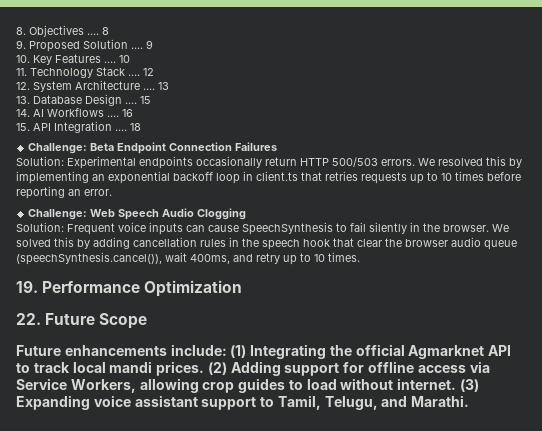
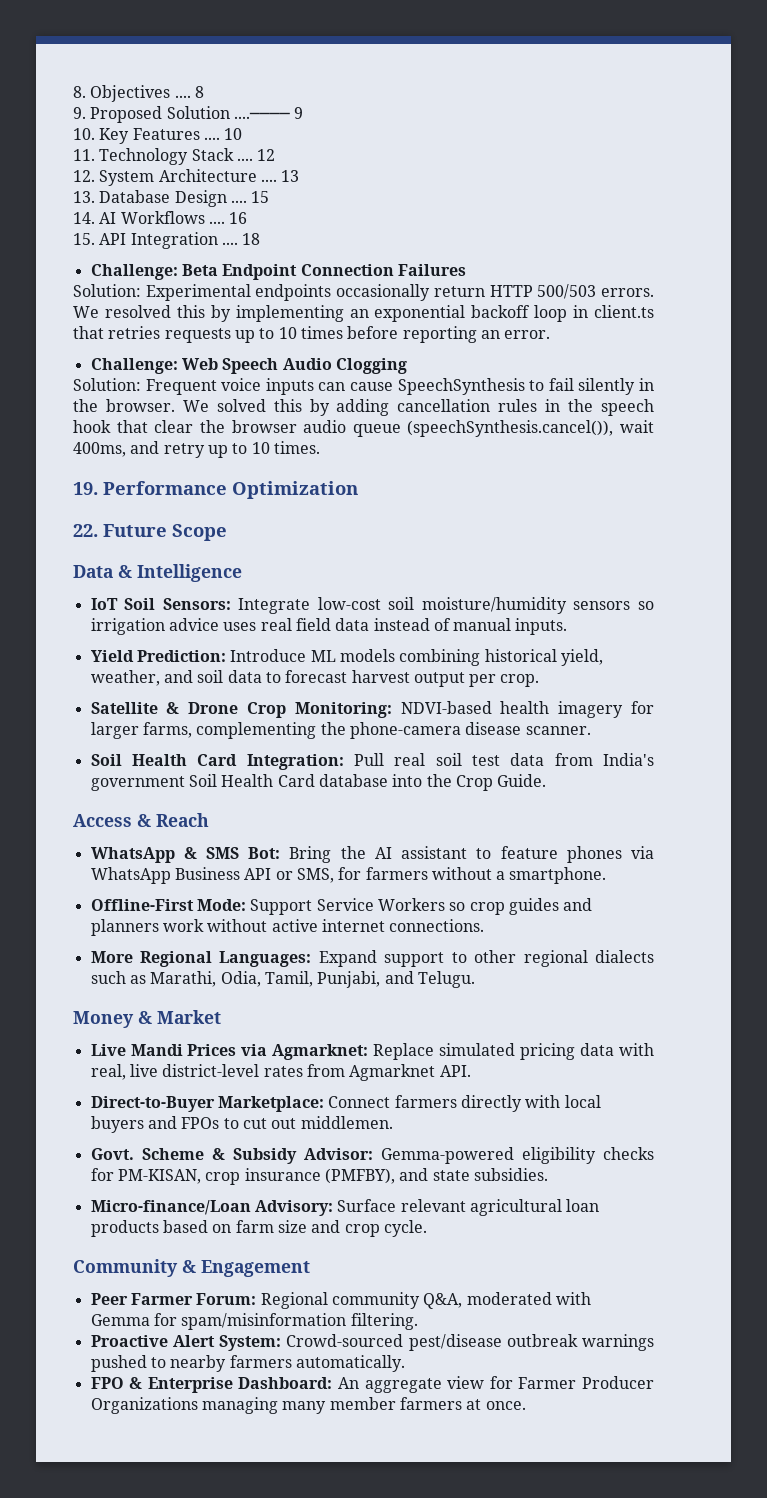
- 9. Proposed Solution .... 9
+ 9. Proposed Solution ....──── 9
- Future enhancements include: (1) Integrating the official Agmarknet API to track local mandi prices. (2) Adding support for offline access via Service Workers, allowing crop guides to load without internet. (3) Expanding voice assistant support to Tamil, Telugu, and Marathi.
+ Data & Intelligence
+ IoT Soil Sensors: Integrate low-cost soil moisture/humidity sensors so irrigation advice uses real field data instead of manual inputs.
+ Yield Prediction: Introduce ML models combining historical yield, weather, and soil data to forecast harvest output per crop.
+ Satellite & Drone Crop Monitoring: NDVI-based health imagery for larger farms, complementing the phone-camera disease scanner.
+ Soil Health Card Integration: Pull real soil test data from India's government Soil Health Card database into the Crop Guide.
+ Access & Reach
+ WhatsApp & SMS Bot: Bring the AI assistant to feature phones via WhatsApp Business API or SMS, for farmers without a smartphone.
+ Offline-First Mode: Support Service Workers so crop guides and planners work without active internet connections.
+ More Regional Languages: Expand support to other regional dialects such as Marathi, Odia, Tamil, Punjabi, and Telugu.
+ Money & Market
+ Live Mandi Prices via Agmarknet: Replace simulated pricing data with real, live district-level rates from Agmarknet API.
+ Direct-to-Buyer Marketplace: Connect farmers directly with local buyers and FPOs to cut out middlemen.
+ Govt. Scheme & Subsidy Advisor: Gemma-powered eligibility checks for PM-KISAN, crop insurance (PMFBY), and state subsidies.
+ Micro-finance/Loan Advisory: Surface relevant agricultural loan products based on farm size and crop cycle.
+ Community & Engagement
+ Peer Farmer Forum: Regional community Q&A, moderated with Gemma for spam/misinformation filtering.
+ Proactive Alert System: Crowd-sourced pest/disease outbreak warnings pushed to nearby farmers automatically.
+ FPO & Enterprise Dashboard: An aggregate view for Farmer Producer Organizations managing many member farmers at once.

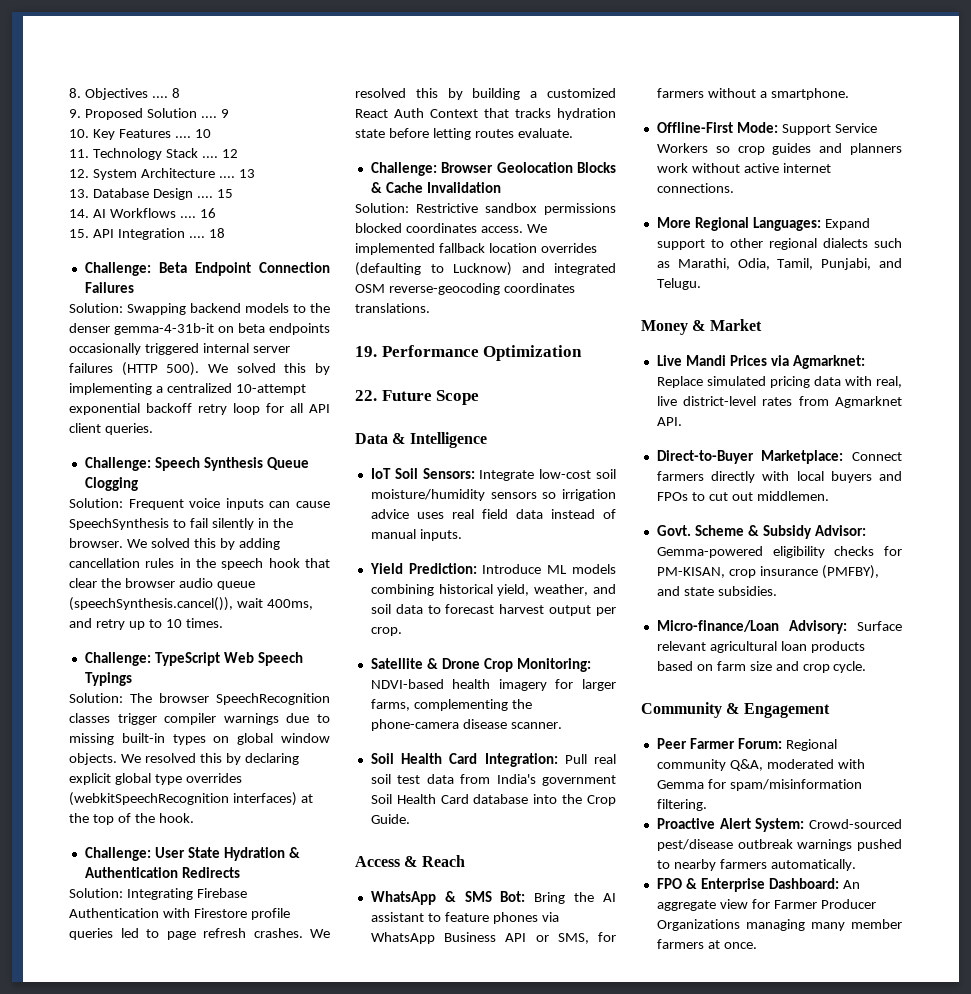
- 9. Proposed Solution ....──── 9
+ 9. Proposed Solution .... 9
- Solution: Experimental endpoints occasionally return HTTP 500/503 errors. We resolved this by implementing an exponential backoff loop in client.ts that retries requests up to 10 times before reporting an error.
- Challenge: Web Speech Audio Clogging
+ Solution: Swapping backend models to the denser gemma-4-31b-it on beta endpoints occasionally triggered internal server failures (HTTP 500). We solved this by implementing a centralized 10-attempt exponential backoff retry loop for all API client queries.
+ Challenge: Speech Synthesis Queue Clogging
+ Challenge: TypeScript Web Speech Typings
+ Solution: The browser SpeechRecognition classes trigger compiler warnings due to missing built-in types on global window objects. We resolved this by declaring explicit global type overrides (webkitSpeechRecognition interfaces) at the top of the hook.
+ Challenge: User State Hydration & Authentication Redirects
+ Solution: Integrating Firebase Authentication with Firestore profile queries led to page refresh crashes. We resolved this by building a customized React Auth Context that tracks hydration state before letting routes evaluate.
+ Challenge: Browser Geolocation Blocks & Cache Invalidation
+ Solution: Restrictive sandbox permissions blocked coordinates access. We implemented fallback location overrides (defaulting to Lucknow) and integrated OSM reverse-geocoding coordinates translations.

